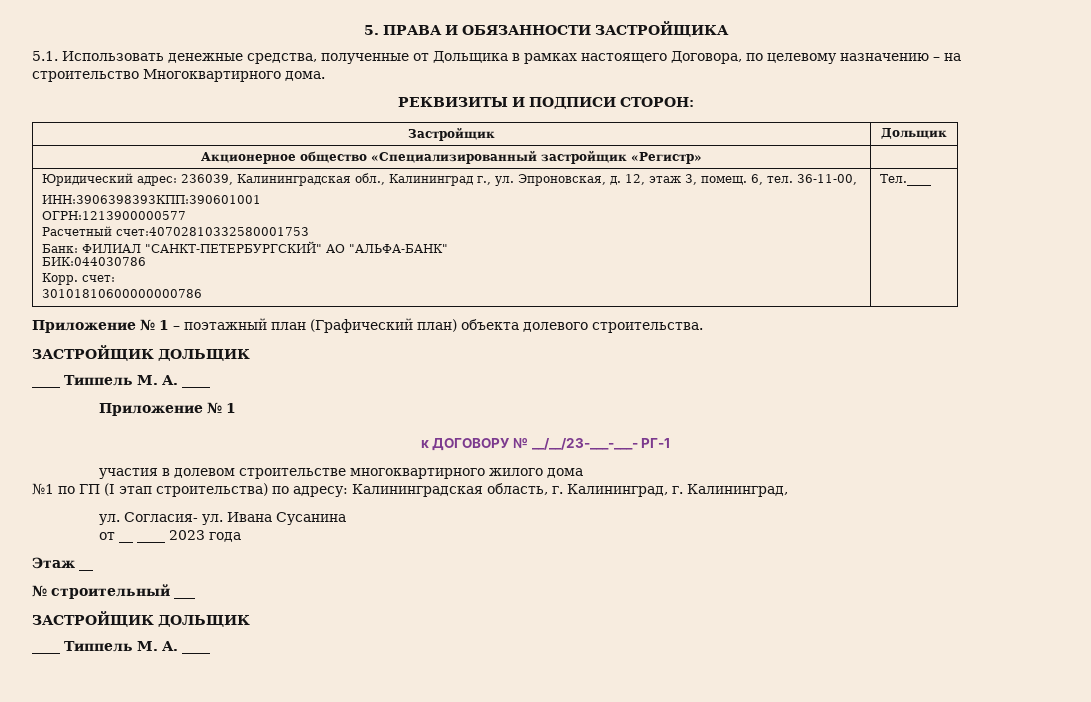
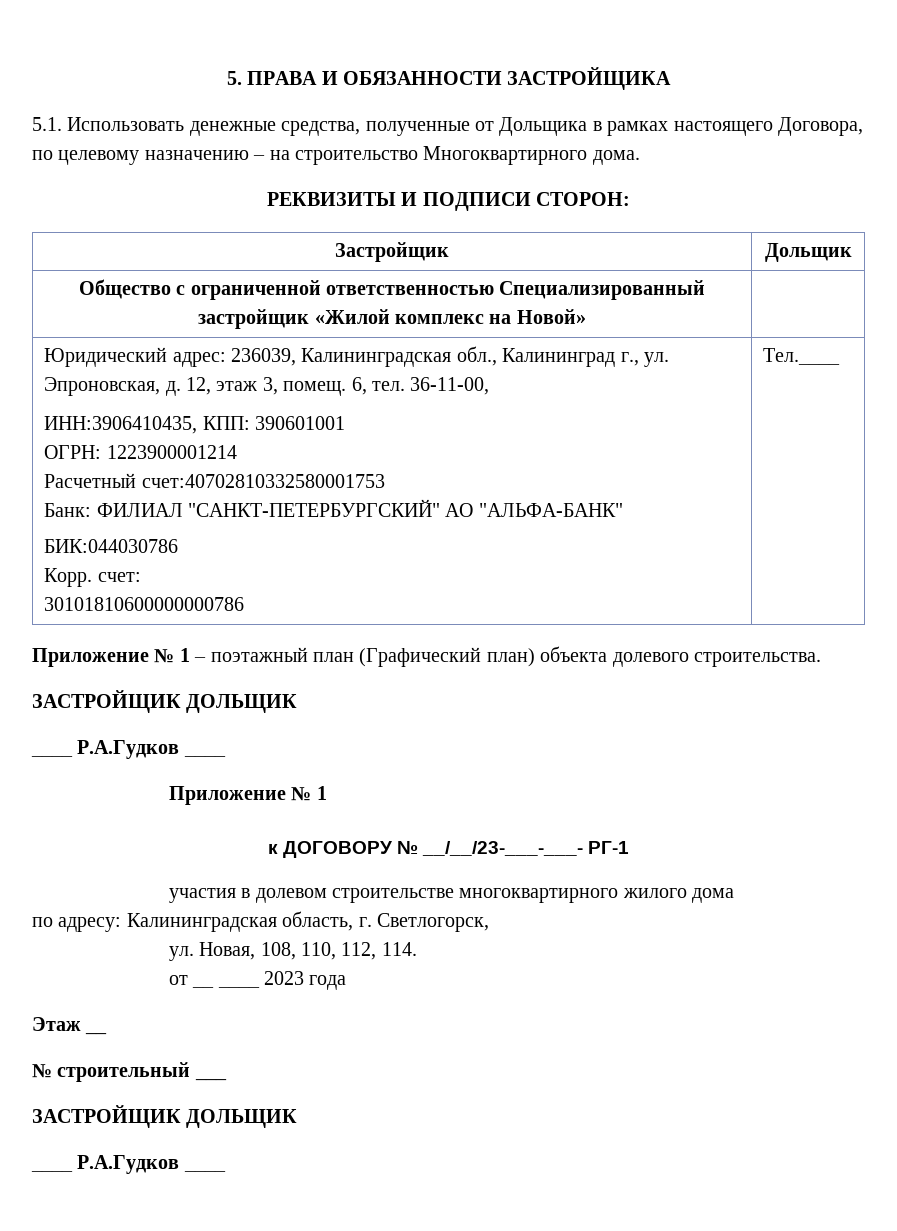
- Акционерное общество «Специализированный застройщик «Регистр» |
+ Общество с ограниченной ответственностью Специализированный застройщик «Жилой комплекс на Новой» |
  Юридический адрес: 236039, Калининградская обл., Калининград г., ул. Эпроновская, д. 12, этаж 3, помещ. 6, тел. 36-11-00,
- ИНН:3906398393КПП:390601001
- ОГРН:1213900000577
+ ИНН:3906410435, КПП: 390601001
+ ОГРН: 1223900001214
  Приложение № 1 – поэтажный план (Графический план) объекта долевого строительства.
  ЗАСТРОЙЩИК ДОЛЬЩИК
- ____ Типпель М. А. ____
+ ____ Р.А.Гудков ____
- №1 по ГП (I этап строительства) по адресу: Калининградская область, г. Калининград, г. Калининград,
- ул. Согласия- ул. Ивана Сусанина
+ по адресу: Калининградская область, г. Светлогорск,
+ ул. Новая, 108, 110, 112, 114.
  № строительный ___
  ЗАСТРОЙЩИК ДОЛЬЩИК
- ____ Типпель М. А. ____
+ ____ Р.А.Гудков ____

